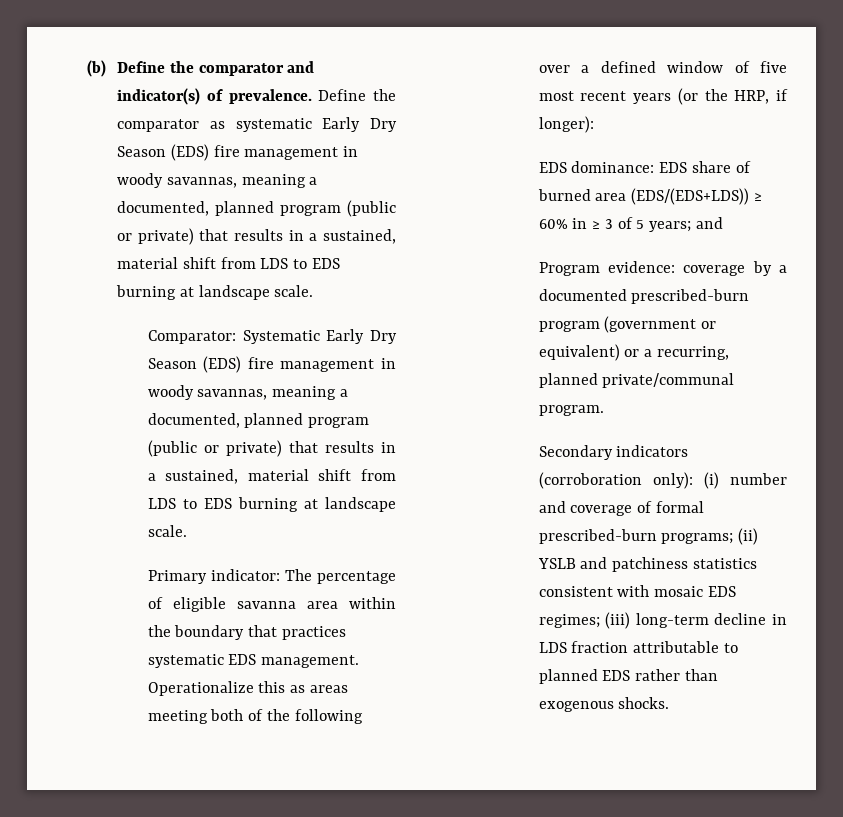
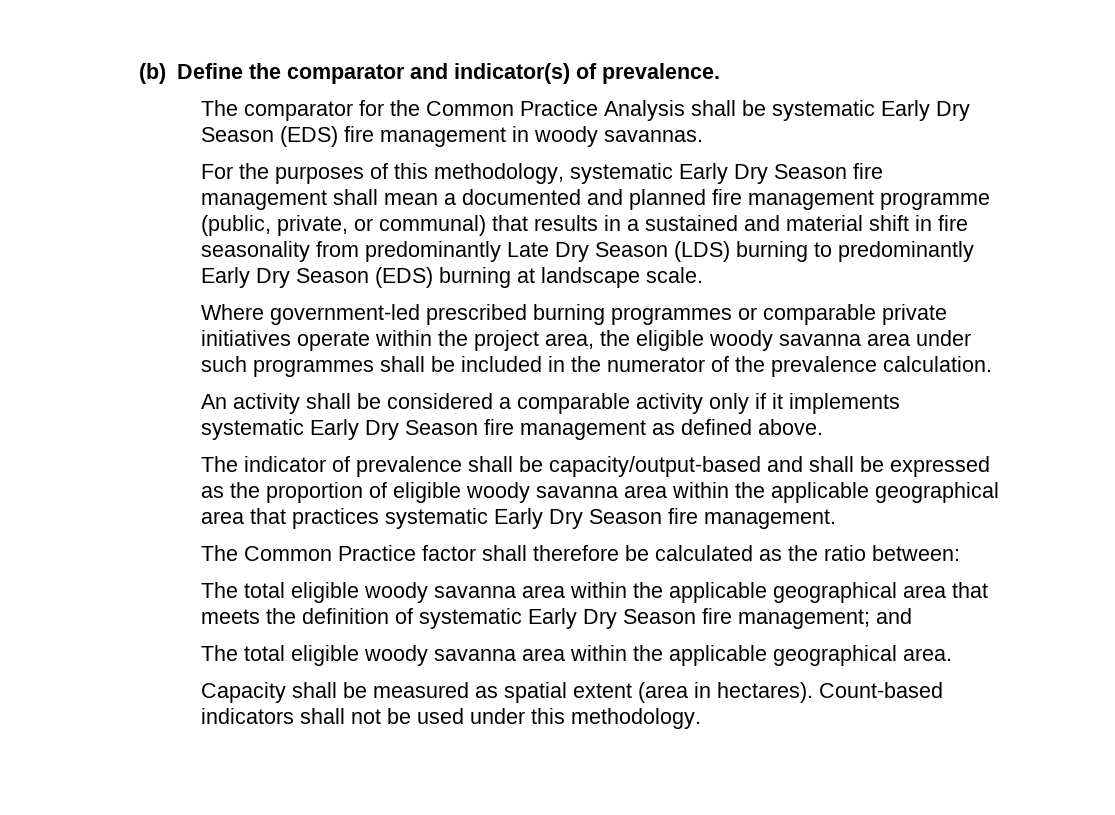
- (b) Define the comparator and indicator(s) of prevalence. Define the comparator as systematic Early Dry Season (EDS) fire management in woody savannas, meaning a documented, planned program (public or private) that results in a sustained, material shift from LDS to EDS burning at landscape scale.
- Comparator: Systematic Early Dry Season (EDS) fire management in woody savannas, meaning a documented, planned program (public or private) that results in a sustained, material shift from LDS to EDS burning at landscape scale.
- Primary indicator: The percentage of eligible savanna area within the boundary that practices systematic EDS management. Operationalize this as areas meeting both of the following over a defined window of five most recent years (or the HRP, if longer):
- EDS dominance: EDS share of burned area (EDS/(EDS+LDS)) ≥ 60% in ≥ 3 of 5 years; and
- Program evidence: coverage by a documented prescribed-burn program (government or equivalent) or a recurring, planned private/communal program.
- Secondary indicators (corroboration only): (i) number and coverage of formal prescribed-burn programs; (ii) YSLB and patchiness statistics consistent with mosaic EDS regimes; (iii) long-term decline in LDS fraction attributable to planned EDS rather than exogenous shocks.
+ (b) Define the comparator and indicator(s) of prevalence.
+ The comparator for the Common Practice Analysis shall be systematic Early Dry Season (EDS) fire management in woody savannas.
+ For the purposes of this methodology, systematic Early Dry Season fire management shall mean a documented and planned fire management programme (public, private, or communal) that results in a sustained and material shift in fire seasonality from predominantly Late Dry Season (LDS) burning to predominantly Early Dry Season (EDS) burning at landscape scale.
+ Where government-led prescribed burning programmes or comparable private initiatives operate within the project area, the eligible woody savanna area under such programmes shall be included in the numerator of the prevalence calculation.
+ An activity shall be considered a comparable activity only if it implements systematic Early Dry Season fire management as defined above.
+ The indicator of prevalence shall be capacity/output-based and shall be expressed as the proportion of eligible woody savanna area within the applicable geographical area that practices systematic Early Dry Season fire management.
+ The Common Practice factor shall therefore be calculated as the ratio between:
+ The total eligible woody savanna area within the applicable geographical area that meets the definition of systematic Early Dry Season fire management; and
+ The total eligible woody savanna area within the applicable geographical area.
+ Capacity shall be measured as spatial extent (area in hectares). Count-based indicators shall not be used under this methodology.

